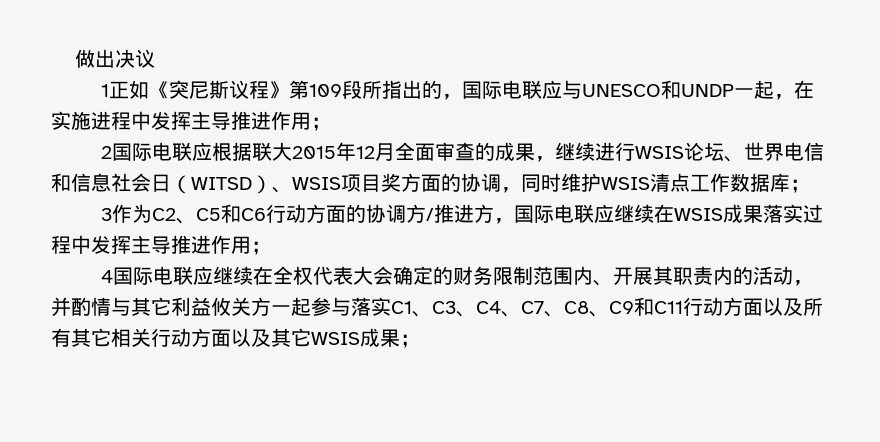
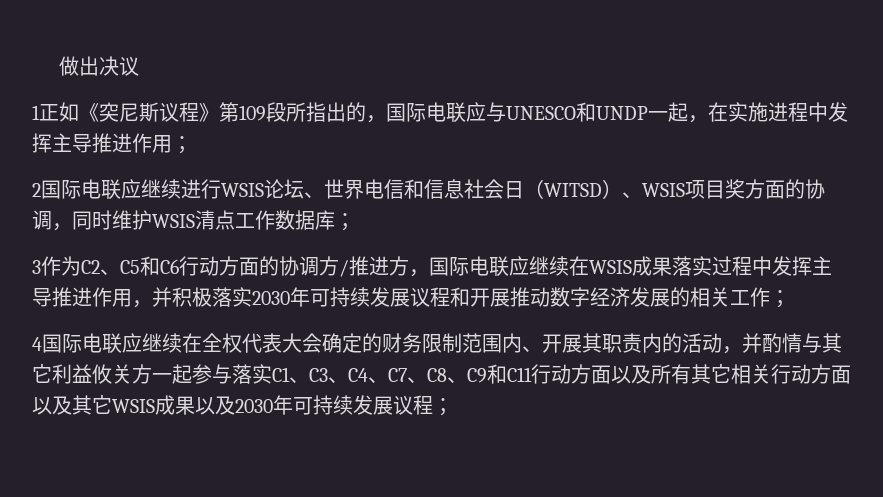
- 2国际电联应根据联大2015年12月全面审查的成果，继续进行WSIS论坛、世界电信和信息社会日（WITSD）、WSIS项目奖方面的协调，同时维护WSIS清点工作数据库；
+ 2国际电联应继续进行WSIS论坛、世界电信和信息社会日（WITSD）、WSIS项目奖方面的协调，同时维护WSIS清点工作数据库；
- 3作为C2、C5和C6行动方面的协调方/推进方，国际电联应继续在WSIS成果落实过程中发挥主导推进作用；
+ 3作为C2、C5和C6行动方面的协调方/推进方，国际电联应继续在WSIS成果落实过程中发挥主导推进作用，并积极落实2030年可持续发展议程和开展推动数字经济发展的相关工作；
- 4国际电联应继续在全权代表大会确定的财务限制范围内、开展其职责内的活动，并酌情与其它利益攸关方一起参与落实C1、C3、C4、C7、C8、C9和C11行动方面以及所有其它相关行动方面以及其它WSIS成果；
+ 4国际电联应继续在全权代表大会确定的财务限制范围内、开展其职责内的活动，并酌情与其它利益攸关方一起参与落实C1、C3、C4、C7、C8、C9和C11行动方面以及所有其它相关行动方面以及其它WSIS成果以及2030年可持续发展议程；

